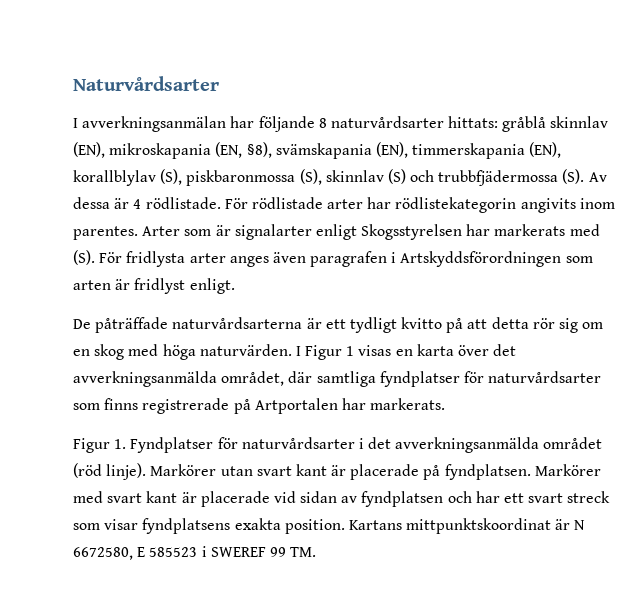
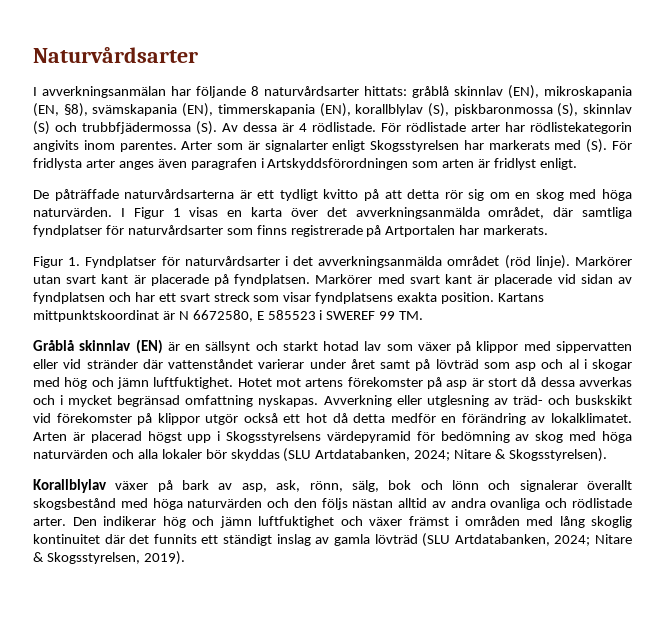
+ Gråblå skinnlav (EN) är en sällsynt och starkt hotad lav som växer på klippor med sippervatten eller vid stränder där vattenståndet varierar under året samt på lövträd som asp och al i skogar med hög och jämn luftfuktighet. Hotet mot artens förekomster på asp är stort då dessa avverkas och i mycket begränsad omfattning nyskapas. Avverkning eller utglesning av träd- och buskskikt vid förekomster på klippor utgör också ett hot då detta medför en förändring av lokalklimatet. Arten är placerad högst upp i Skogsstyrelsens värdepyramid för bedömning av skog med höga naturvärden och alla lokaler bör skyddas (SLU Artdatabanken, 2024; Nitare & Skogsstyrelsen).
+ Korallblylav växer på bark av asp, ask, rönn, sälg, bok och lönn och signalerar överallt skogsbestånd med höga naturvärden och den följs nästan alltid av andra ovanliga och rödlistade arter. Den indikerar hög och jämn luftfuktighet och växer främst i områden med lång skoglig kontinuitet där det funnits ett ständigt inslag av gamla lövträd (SLU Artdatabanken, 2024; Nitare & Skogsstyrelsen, 2019).

